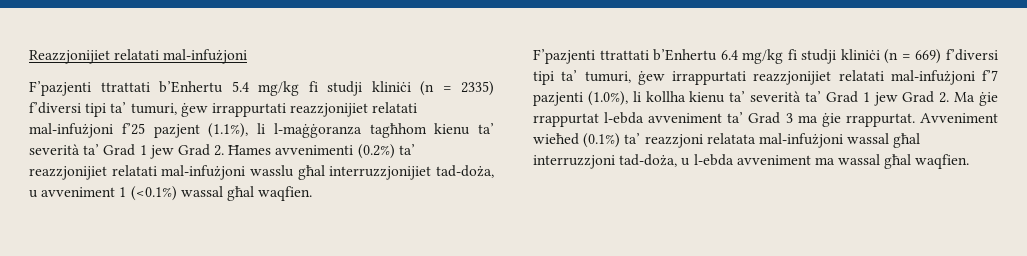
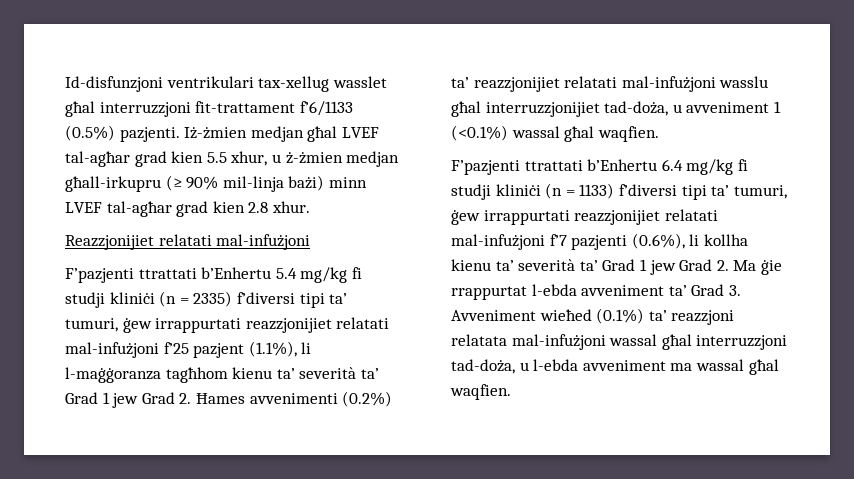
+ Id-disfunzjoni ventrikulari tax-xellug wasslet għal interruzzjoni fit-trattament f’6/1133 (0.5%) pazjenti. Iż-żmien medjan għal LVEF tal-agħar grad kien 5.5 xhur, u ż-żmien medjan għall-irkupru (≥ 90% mil-linja bażi) minn LVEF tal-agħar grad kien 2.8 xhur.
- F’pazjenti ttrattati b’Enhertu 6.4 mg/kg fi studji kliniċi (n = 669) f’diversi tipi ta’ tumuri, ġew irrappurtati reazzjonijiet relatati mal-infużjoni f’7 pazjenti (1.0%), li kollha kienu ta’ severità ta’ Grad 1 jew Grad 2. Ma ġie rrappurtat l-ebda avveniment ta’ Grad 3 ma ġie rrappurtat. Avveniment wieħed (0.1%) ta’ reazzjoni relatata mal-infużjoni wassal għal interruzzjoni tad-doża, u l-ebda avveniment ma wassal għal waqfien.
+ F’pazjenti ttrattati b’Enhertu 6.4 mg/kg fi studji kliniċi (n = 1133) f’diversi tipi ta’ tumuri, ġew irrappurtati reazzjonijiet relatati mal-infużjoni f’7 pazjenti (0.6%), li kollha kienu ta’ severità ta’ Grad 1 jew Grad 2. Ma ġie rrappurtat l-ebda avveniment ta’ Grad 3. Avveniment wieħed (0.1%) ta’ reazzjoni relatata mal-infużjoni wassal għal interruzzjoni tad-doża, u l-ebda avveniment ma wassal għal waqfien.

